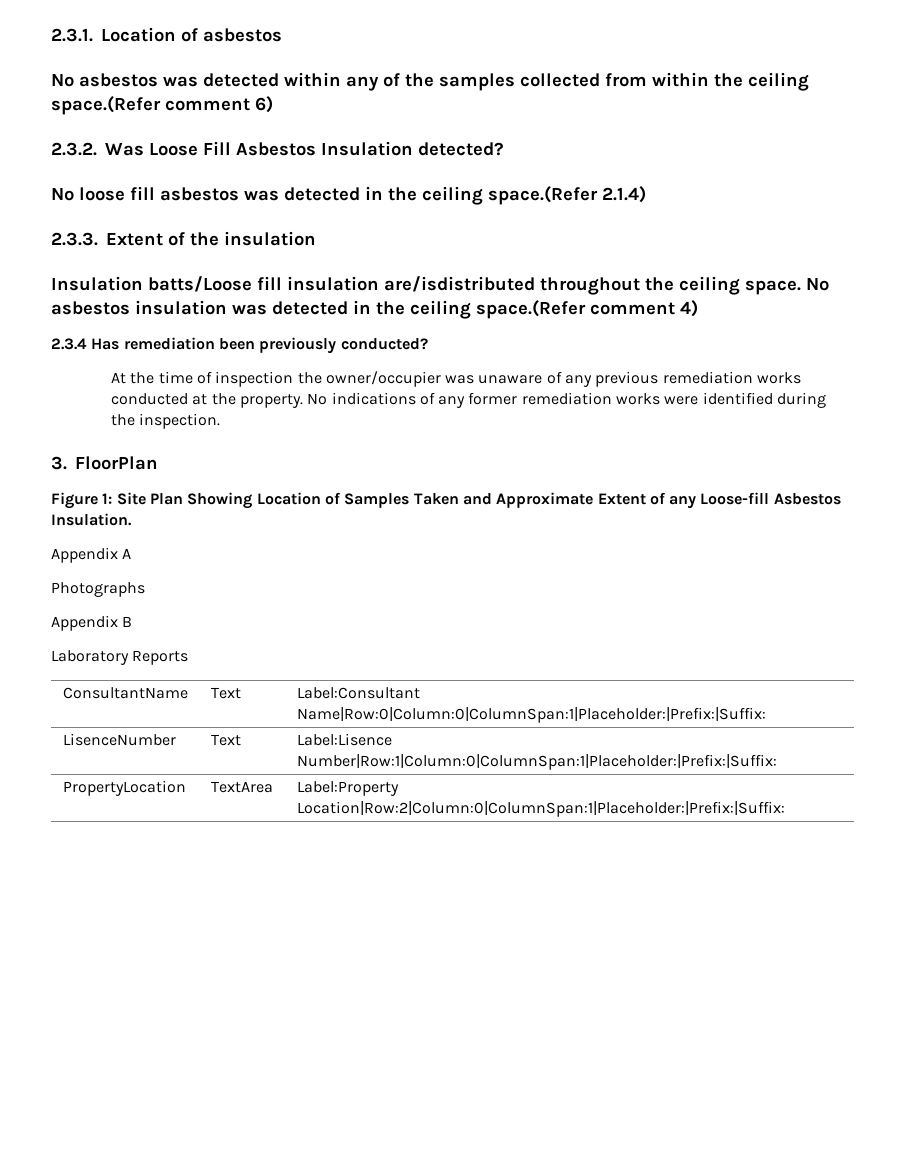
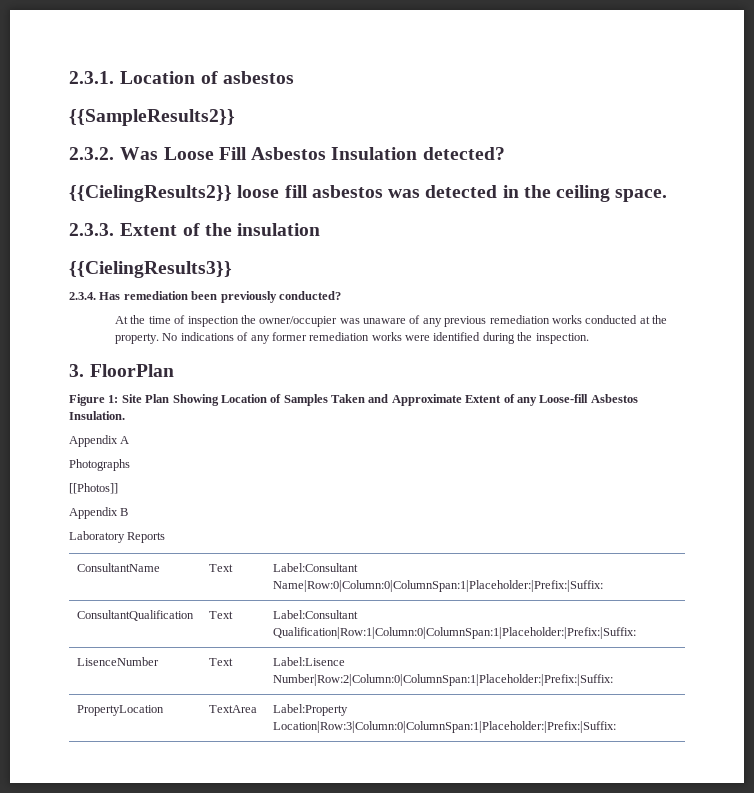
- No asbestos was detected within any of the samples collected from within the ceiling space.(Refer comment 6)
+ {{SampleResults2}}
- No loose fill asbestos was detected in the ceiling space.(Refer 2.1.4)
+ {{CielingResults2}} loose fill asbestos was detected in the ceiling space.
- Insulation batts/Loose fill insulation are/isdistributed throughout the ceiling space. No asbestos insulation was detected in the ceiling space.(Refer comment 4)
- 2.3.4 Has remediation been previously conducted?
+ {{CielingResults3}}
+ 2.3.4. Has remediation been previously conducted?
+ [[Photos]]
+ ConsultantQualification | Text | Label:Consultant Qualification|Row:1|Column:0|ColumnSpan:1|Placeholder:|Prefix:|Suffix:
- LisenceNumber | Text | Label:Lisence Number|Row:1|Column:0|ColumnSpan:1|Placeholder:|Prefix:|Suffix:
+ LisenceNumber | Text | Label:Lisence Number|Row:2|Column:0|ColumnSpan:1|Placeholder:|Prefix:|Suffix:
- PropertyLocation | TextArea | Label:Property Location|Row:2|Column:0|ColumnSpan:1|Placeholder:|Prefix:|Suffix:
+ PropertyLocation | TextArea | Label:Property Location|Row:3|Column:0|ColumnSpan:1|Placeholder:|Prefix:|Suffix:

